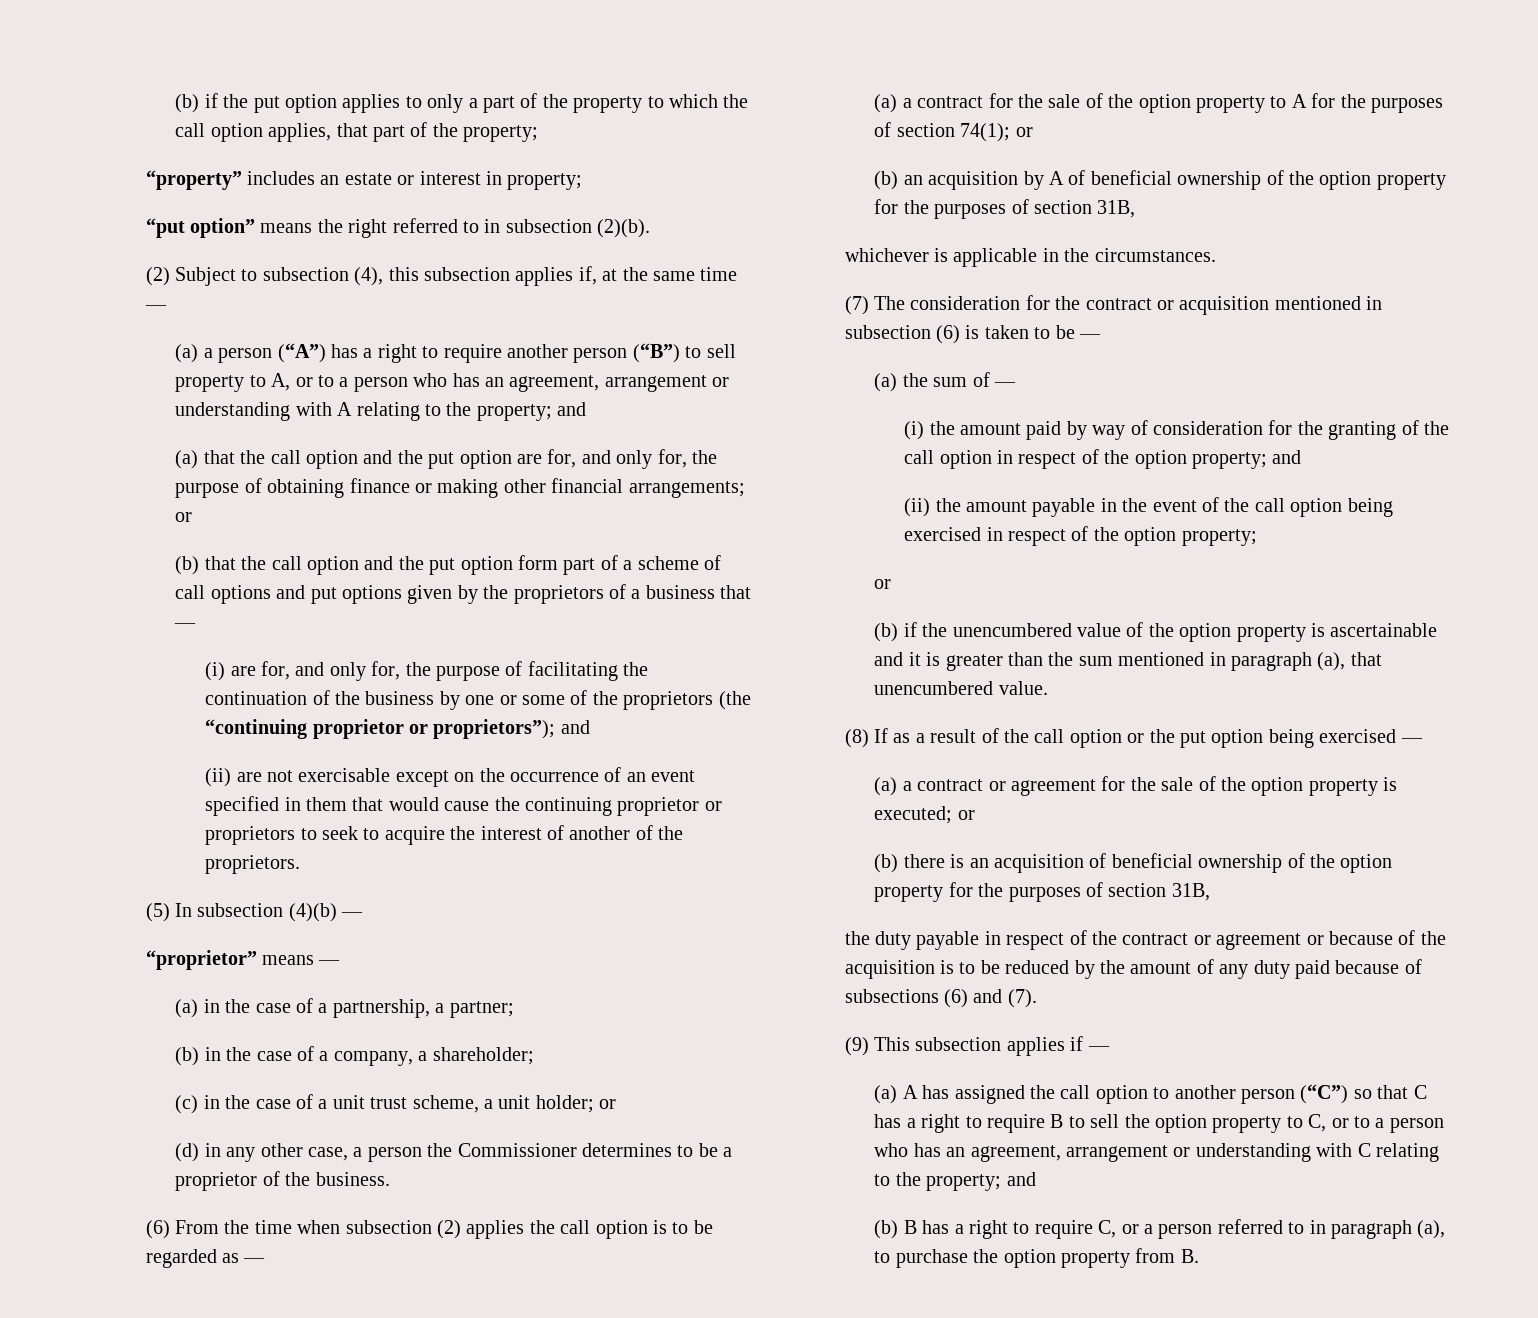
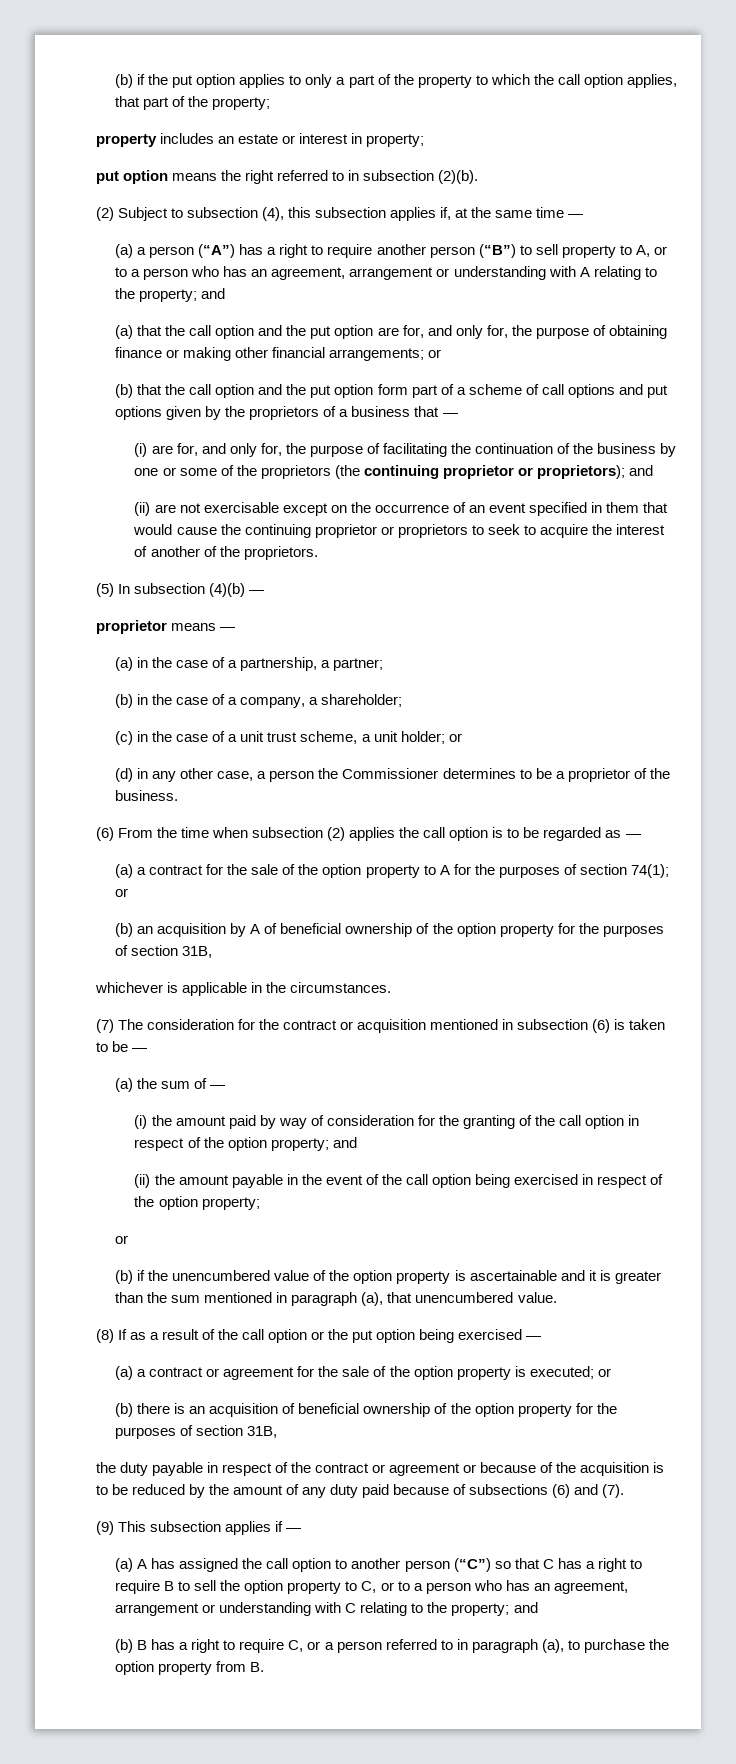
- “property” includes an estate or interest in property;
+ property includes an estate or interest in property;
- “put option” means the right referred to in subsection (2)(b).
+ put option means the right referred to in subsection (2)(b).
- (i) are for, and only for, the purpose of facilitating the continuation of the business by one or some of the proprietors (the “continuing proprietor or proprietors”); and
+ (i) are for, and only for, the purpose of facilitating the continuation of the business by one or some of the proprietors (the continuing proprietor or proprietors); and
- “proprietor” means —
+ proprietor means —

